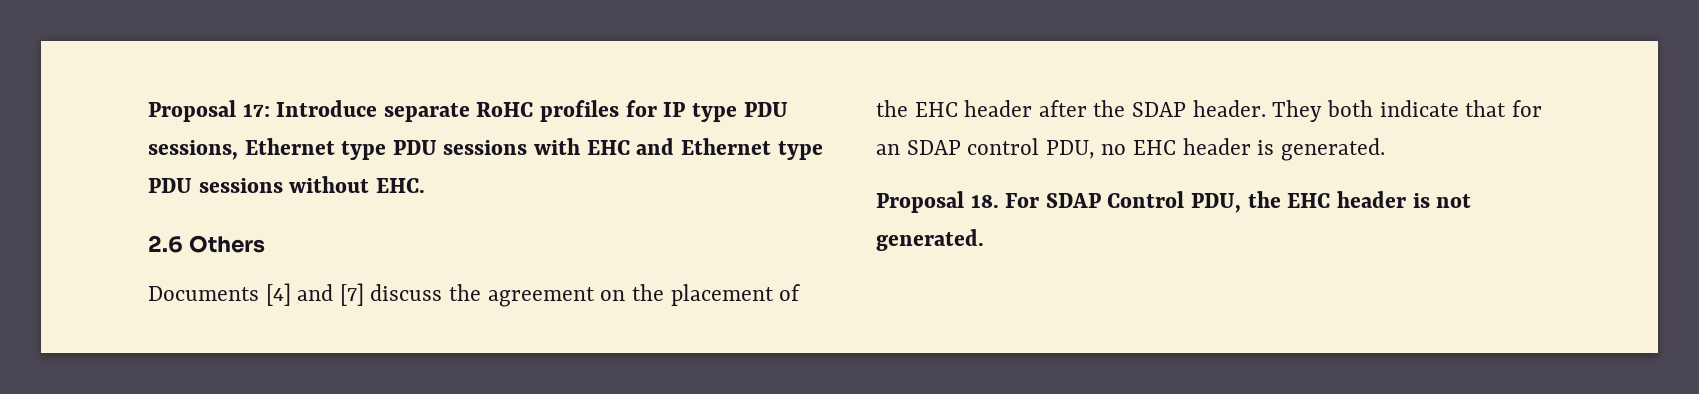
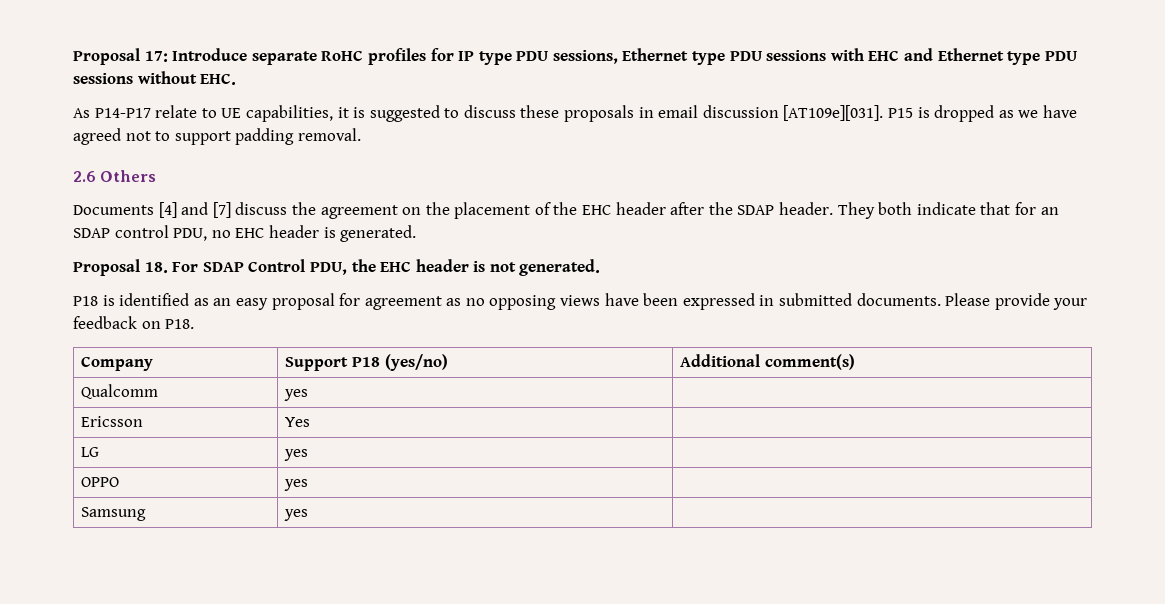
+ As P14-P17 relate to UE capabilities, it is suggested to discuss these proposals in email discussion [AT109e][031]. P15 is dropped as we have agreed not to support padding removal.
+ P18 is identified as an easy proposal for agreement as no opposing views have been expressed in submitted documents. Please provide your feedback on P18.
+ Company | Support P18 (yes/no) | Additional comment(s)
+ Qualcomm | yes |
+ Ericsson | Yes |
+ LG | yes |
+ OPPO | yes |
+ Samsung | yes |

